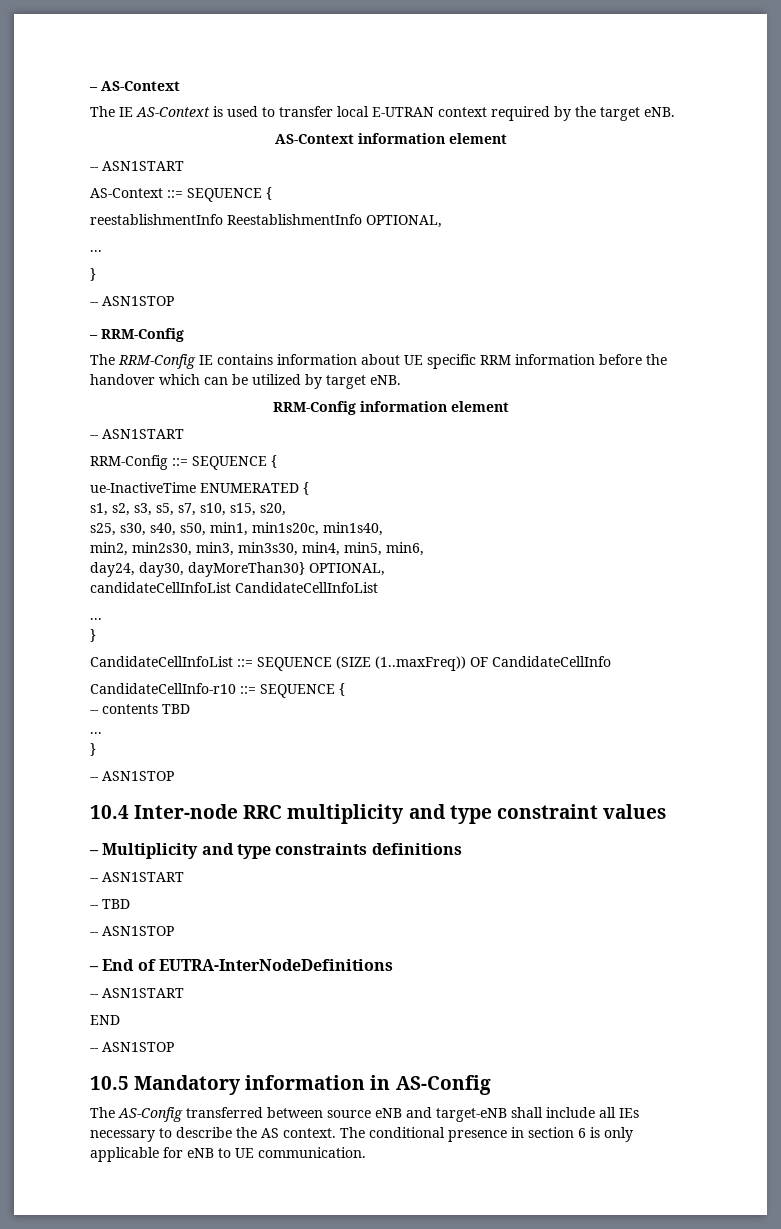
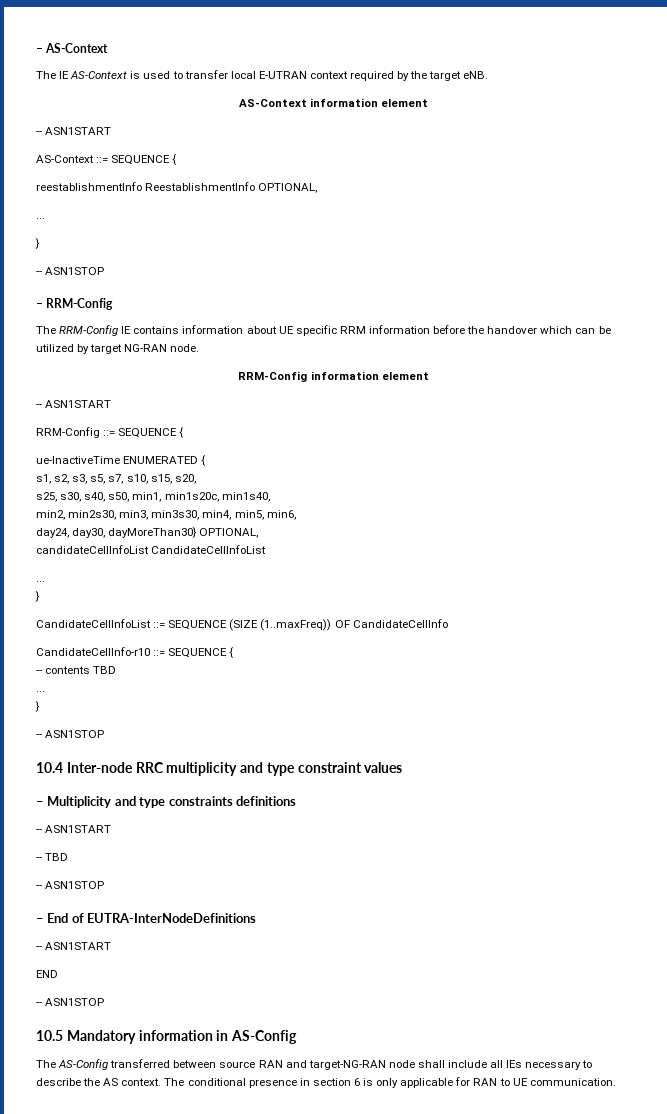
- The RRM-Config IE contains information about UE specific RRM information before the handover which can be utilized by target eNB.
+ The RRM-Config IE contains information about UE specific RRM information before the handover which can be utilized by target NG-RAN node.
- The AS-Config transferred between source eNB and target-eNB shall include all IEs necessary to describe the AS context.
+ The AS-Config transferred between source RAN and target-NG-RAN node shall include all IEs necessary to describe the AS context.
- The conditional presence in section 6 is only applicable for eNB to UE communication.
+ The conditional presence in section 6 is only applicable for RAN to UE communication.

